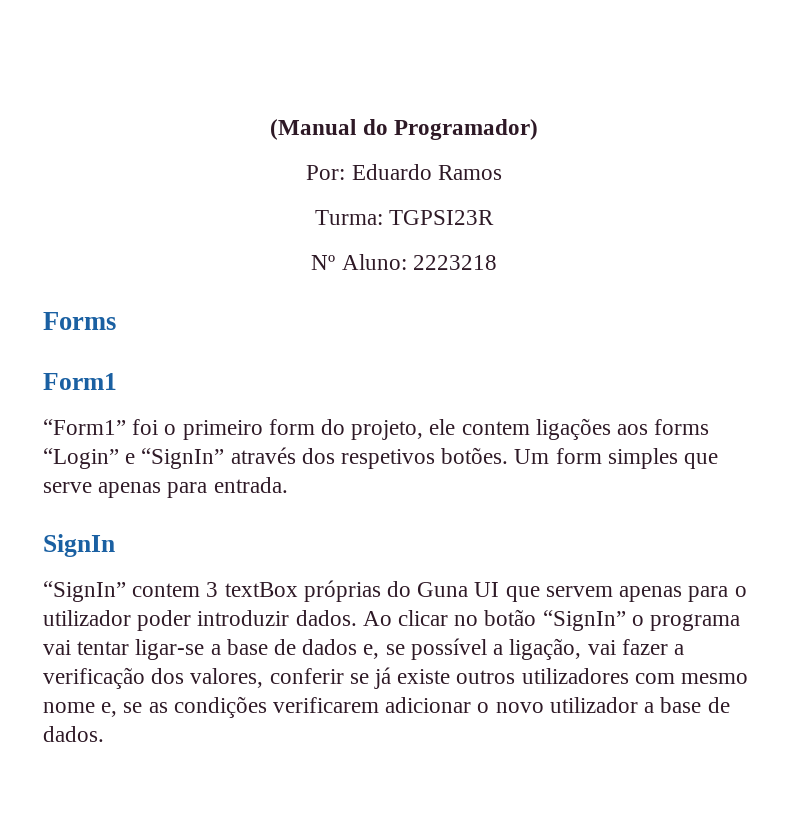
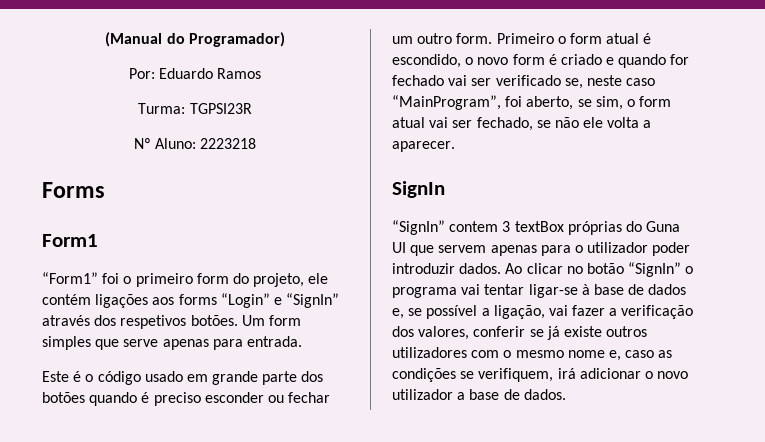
- “Form1” foi o primeiro form do projeto, ele contem ligações aos forms “Login” e “SignIn” através dos respetivos botões.
+ “Form1” foi o primeiro form do projeto, ele contém ligações aos forms “Login” e “SignIn” através dos respetivos botões.
+ Este é o código usado em grande parte dos botões quando é preciso esconder ou fechar um outro form. Primeiro o form atual é escondido, o novo form é criado e quando for fechado vai ser verificado se, neste caso “MainProgram”, foi aberto, se sim, o form atual vai ser fechado, se não ele volta a aparecer.
- Ao clicar no botão “SignIn” o programa vai tentar ligar-se a base de dados e, se possível a ligação, vai fazer a verificação dos valores, conferir se já existe outros utilizadores com mesmo nome e, se as condições verificarem adicionar o novo utilizador a base de dados.
+ Ao clicar no botão “SignIn” o programa vai tentar ligar-se à base de dados e, se possível a ligação, vai fazer a verificação dos valores, conferir se já existe outros utilizadores com o mesmo nome e, caso as condições se verifiquem, irá adicionar o novo utilizador a base de dados.

